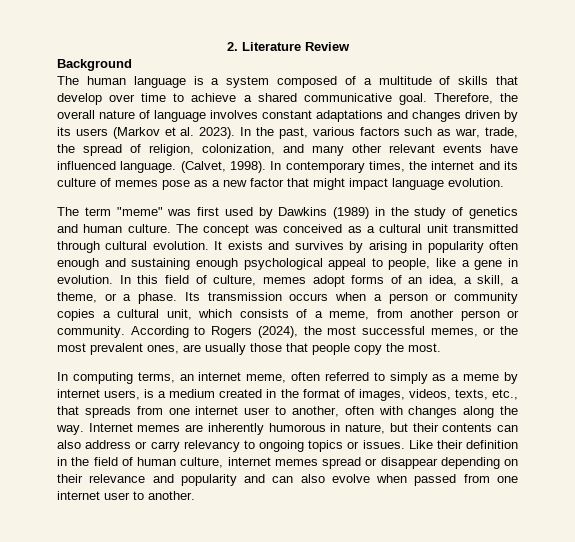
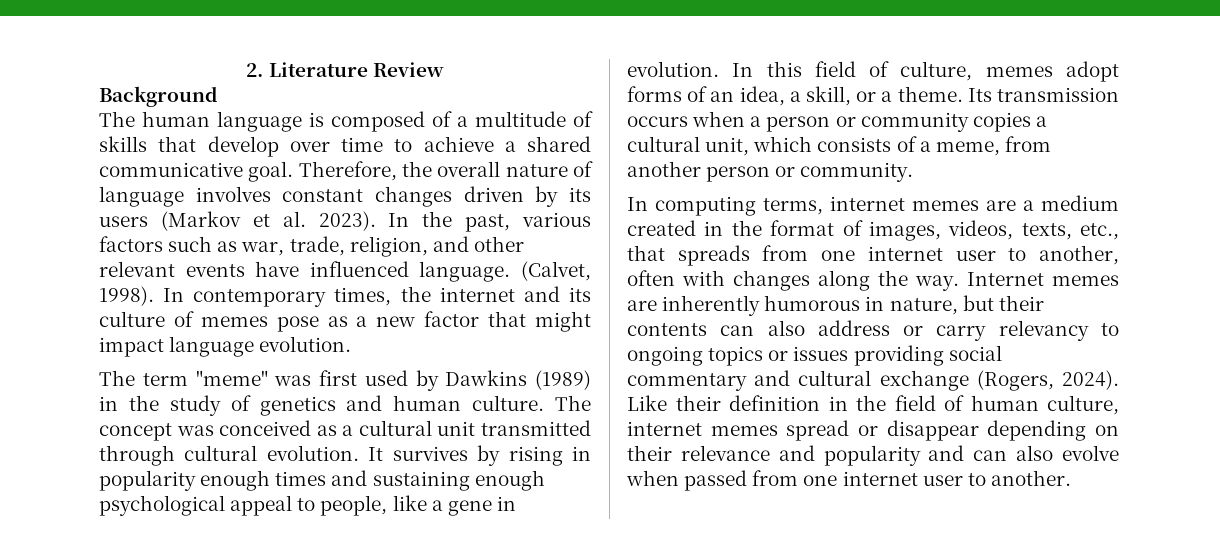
- The human language is a system composed of a multitude of skills that develop over time to achieve a shared communicative goal.
+ The human language is composed of a multitude of skills that develop over time to achieve a shared communicative goal.
- Therefore, the overall nature of language involves constant adaptations and changes driven by its users (Markov et al. 2023).
+ Therefore, the overall nature of language involves constant changes driven by its users (Markov et al. 2023).
- In the past, various factors such as war, trade, the spread of religion, colonization, and many other relevant events have influenced language.
+ In the past, various factors such as war, trade, religion, and other relevant events have influenced language.
- It exists and survives by arising in popularity often enough and sustaining enough psychological appeal to people, like a gene in evolution.
+ It survives by rising in popularity enough times and sustaining enough psychological appeal to people, like a gene in evolution.
- In this field of culture, memes adopt forms of an idea, a skill, a theme, or a phase.
+ In this field of culture, memes adopt forms of an idea, a skill, or a theme.
- Its transmission occurs when a person or community copies a cultural unit, which consists of a meme, from another person or community. According to Rogers (2024), the most successful memes, or the most prevalent ones, are usually those that people copy the most.
- In computing terms, an internet meme, often referred to simply as a meme by internet users, is a medium created in the format of images, videos, texts, etc., that spreads from one internet user to another, often with changes along the way.
+ Its transmission occurs when a person or community copies a cultural unit, which consists of a meme, from another person or community.
+ In computing terms, internet memes are a medium created in the format of images, videos, texts, etc., that spreads from one internet user to another, often with changes along the way.
- Internet memes are inherently humorous in nature, but their contents can also address or carry relevancy to ongoing topics or issues.
+ Internet memes are inherently humorous in nature, but their contents can also address or carry relevancy to ongoing topics or issues providing social commentary and cultural exchange (Rogers, 2024).

